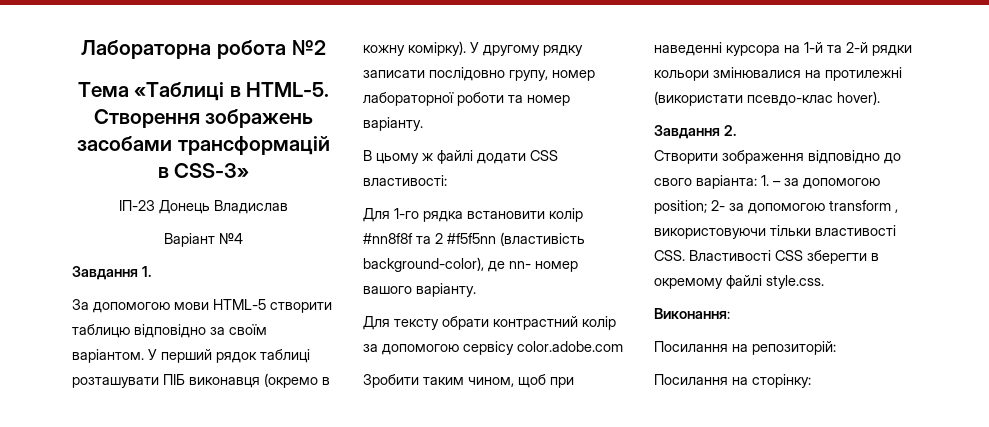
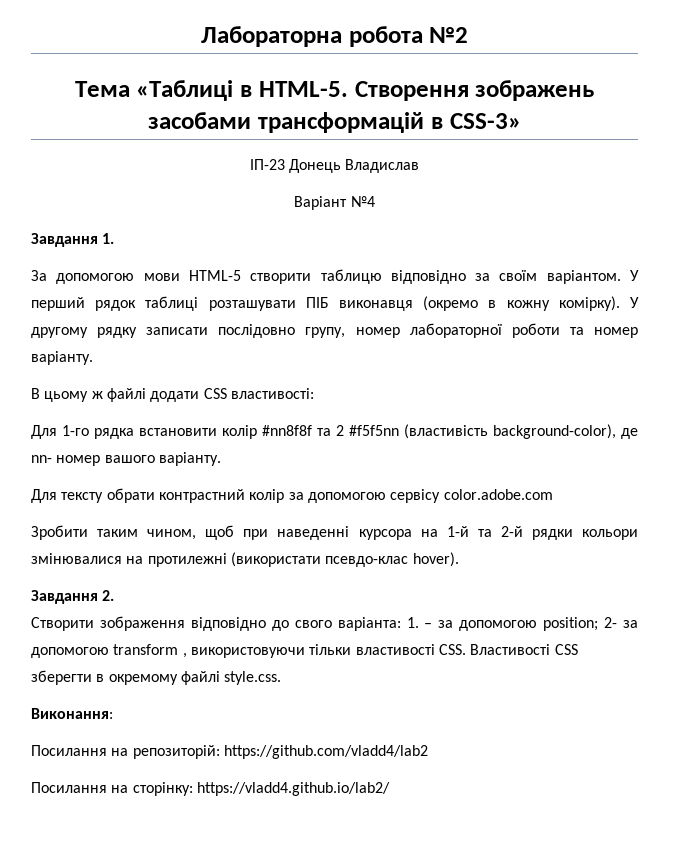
- Посилання на репозиторій:
+ Посилання на репозиторій: https://github.com/vladd4/lab2
- Посилання на сторінку:
+ Посилання на сторінку: https://vladd4.github.io/lab2/

